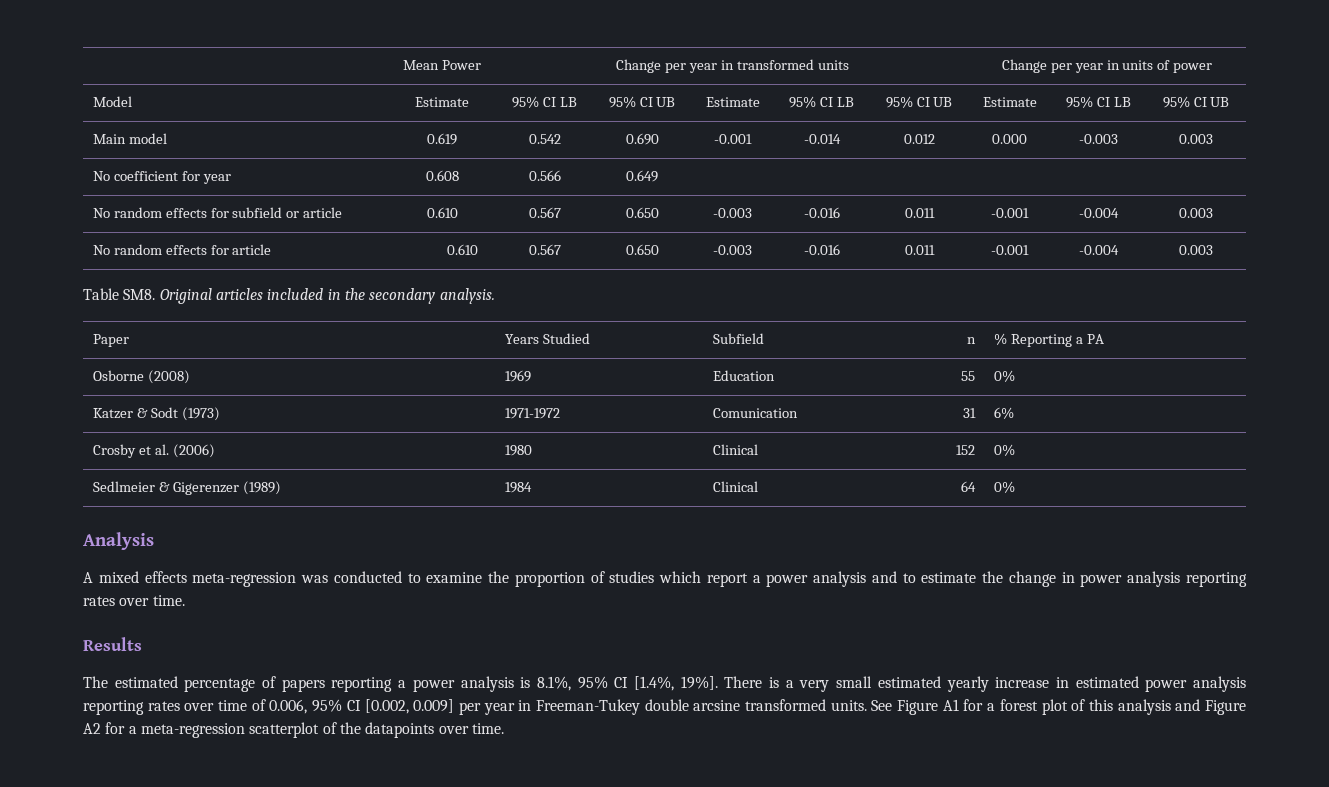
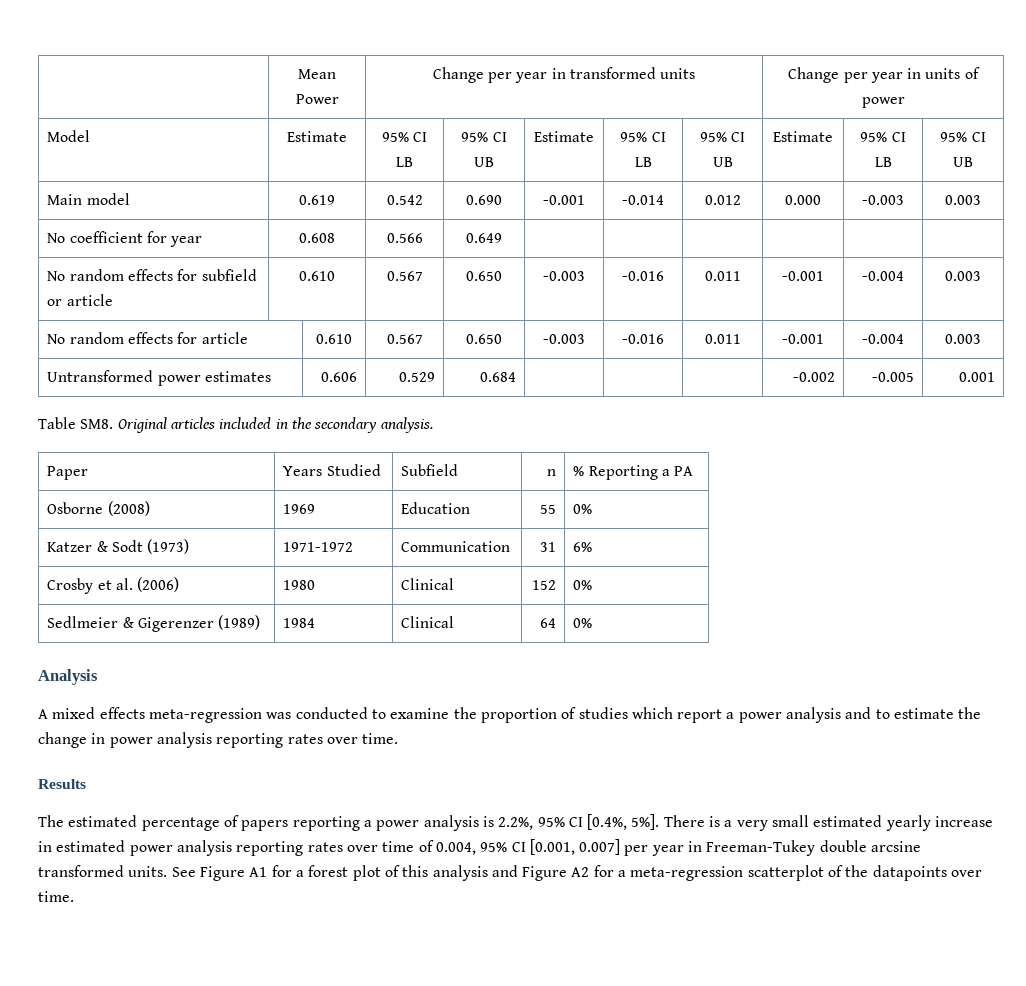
+ Untransformed power estimates | 0.606 | 0.529 | 0.684 | | | | -0.002 | -0.005 | 0.001
- Katzer & Sodt (1973) | 1971-1972 | Comunication | 31 | 6%
+ Katzer & Sodt (1973) | 1971-1972 | Communication | 31 | 6%
- The estimated percentage of papers reporting a power analysis is 8.1%, 95% CI [1.4%, 19%].
+ The estimated percentage of papers reporting a power analysis is 2.2%, 95% CI [0.4%, 5%].
- There is a very small estimated yearly increase in estimated power analysis reporting rates over time of 0.006, 95% CI [0.002, 0.009] per year in Freeman-Tukey double arcsine transformed units.
+ There is a very small estimated yearly increase in estimated power analysis reporting rates over time of 0.004, 95% CI [0.001, 0.007] per year in Freeman-Tukey double arcsine transformed units.

